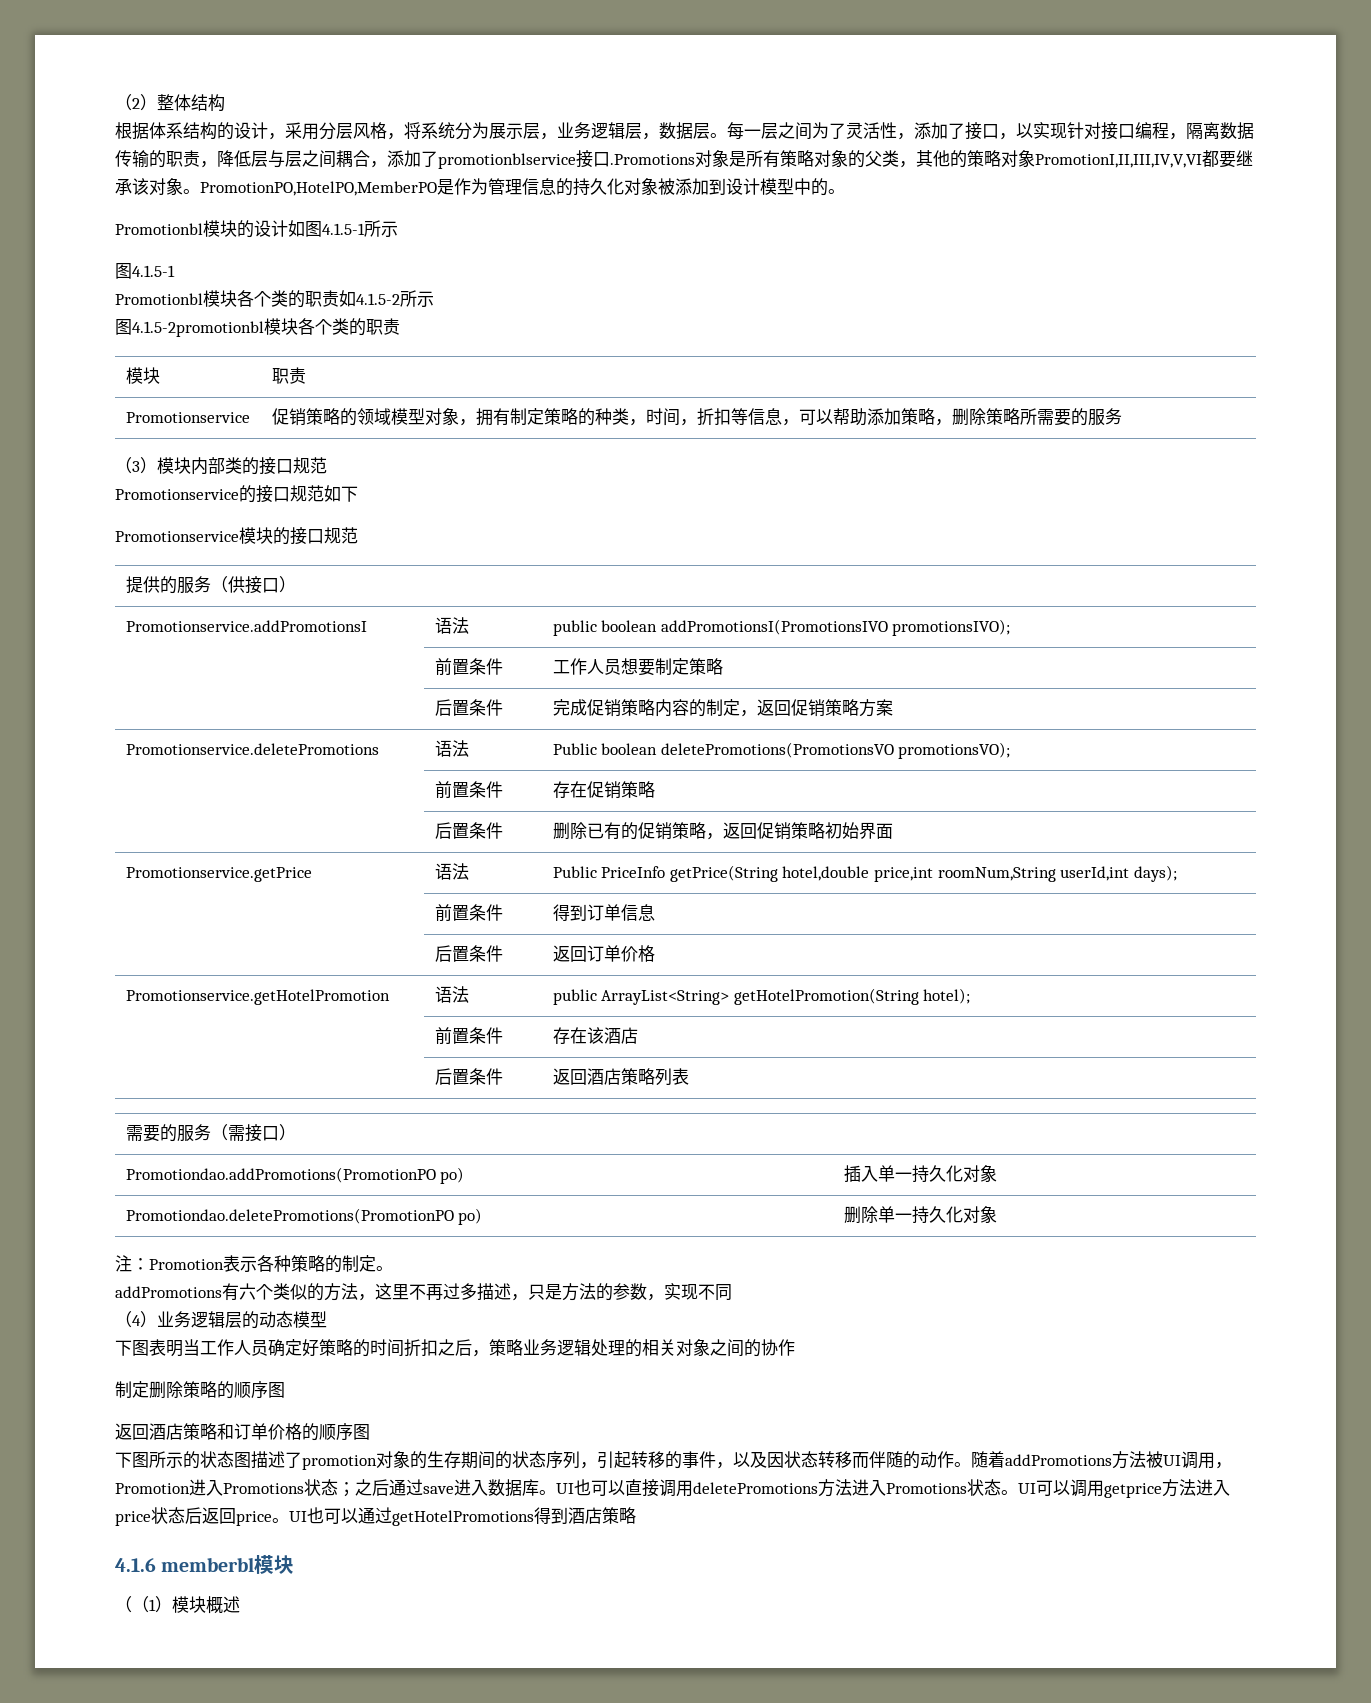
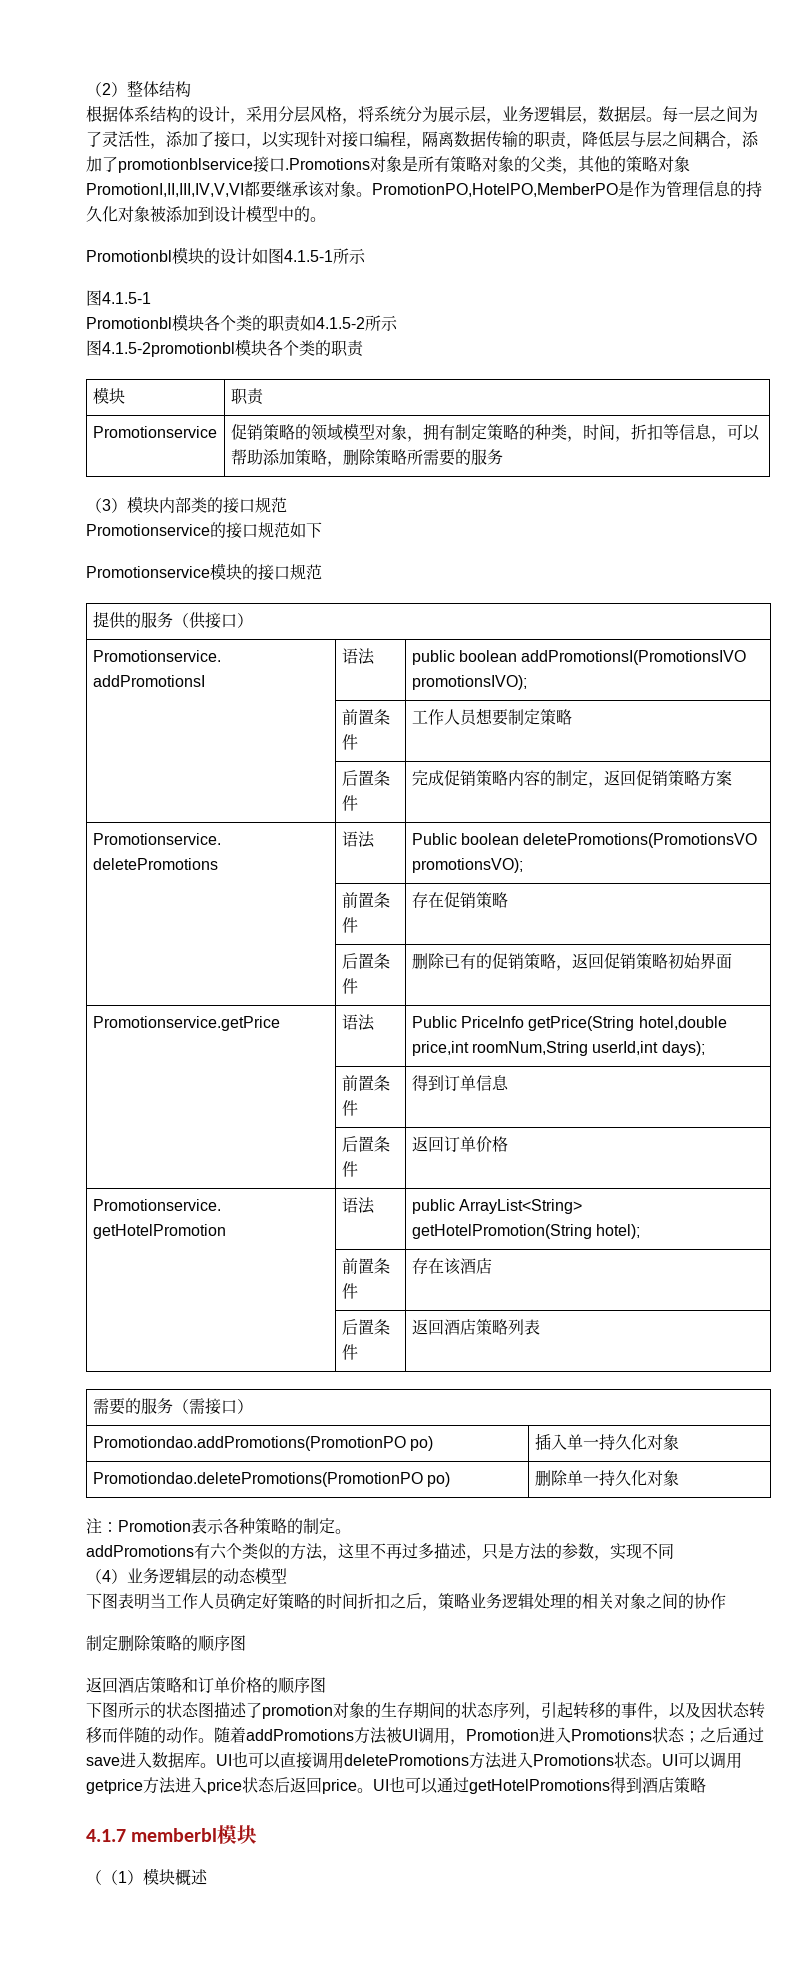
- 4.1.6 memberbl模块
+ 4.1.7 memberbl模块

